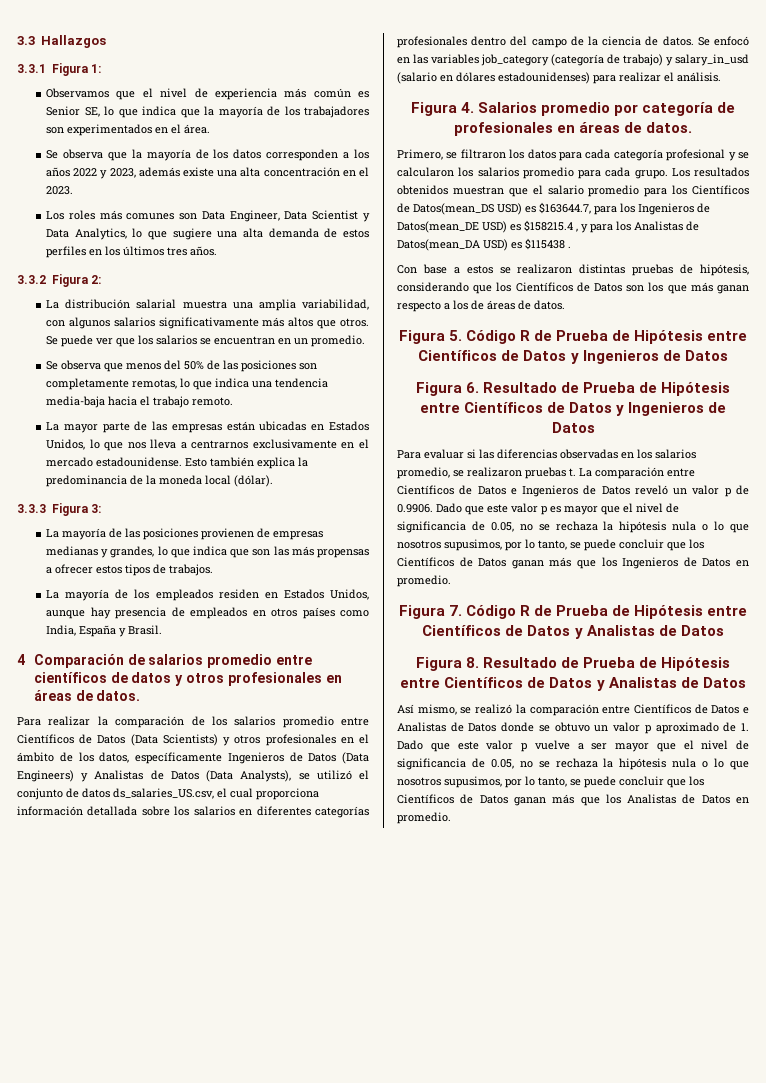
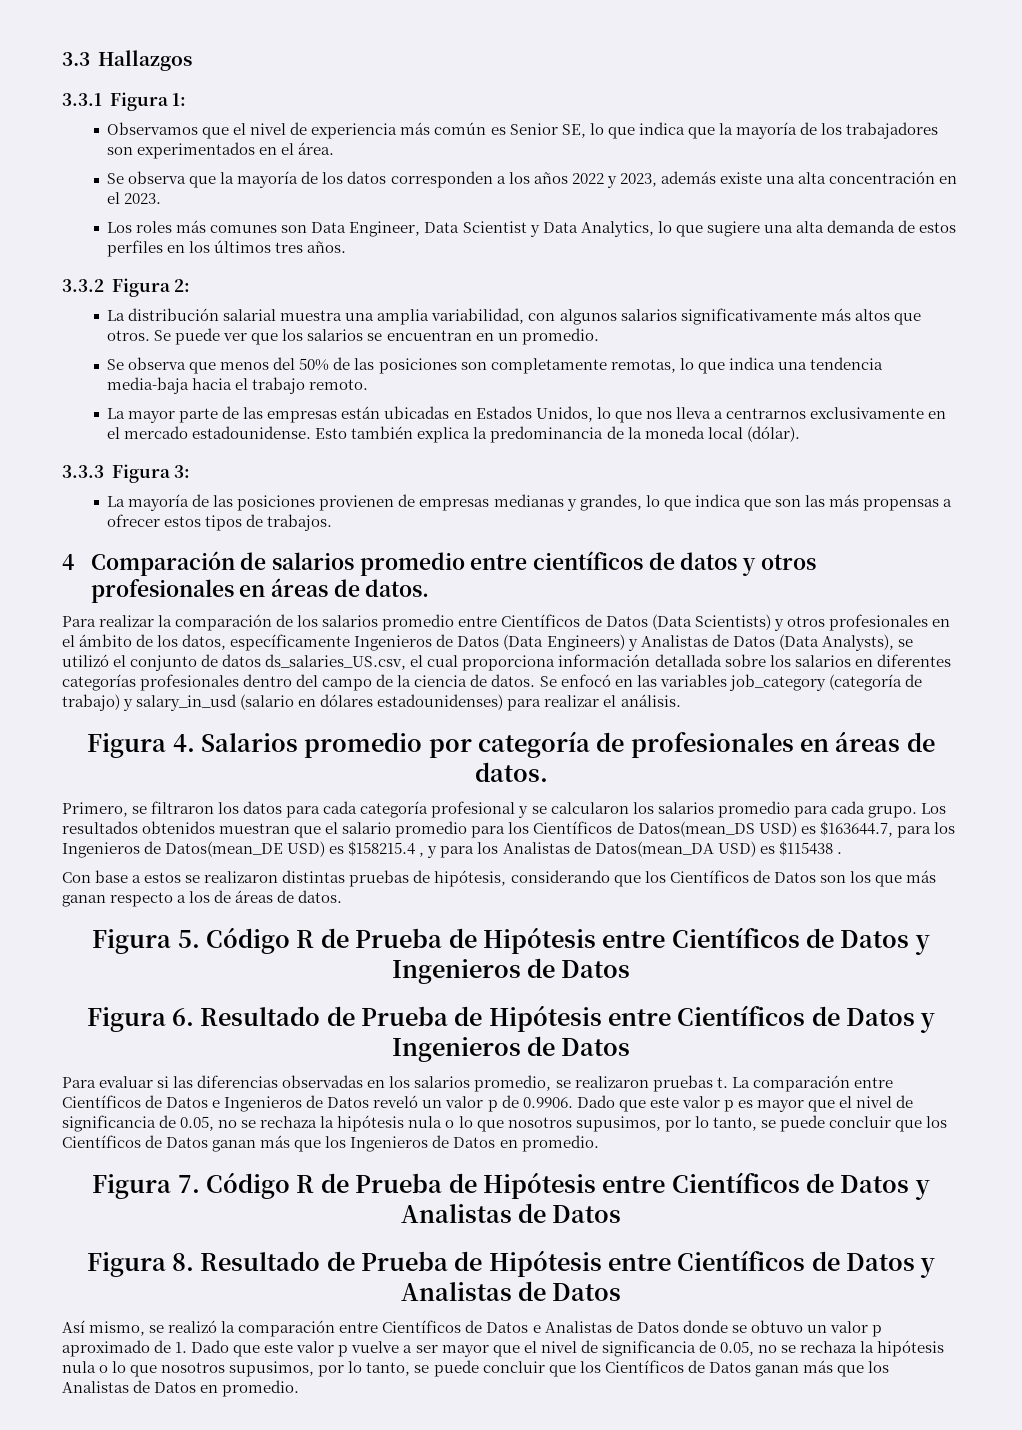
- La mayoría de los empleados residen en Estados Unidos, aunque hay presencia de empleados en otros países como India, España y Brasil.

